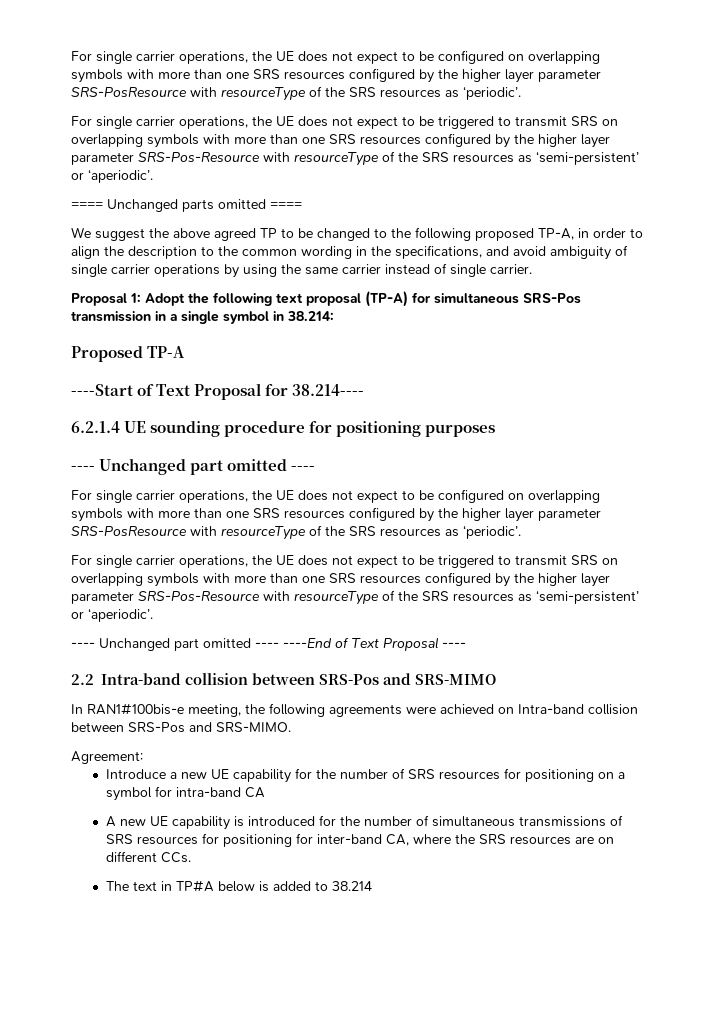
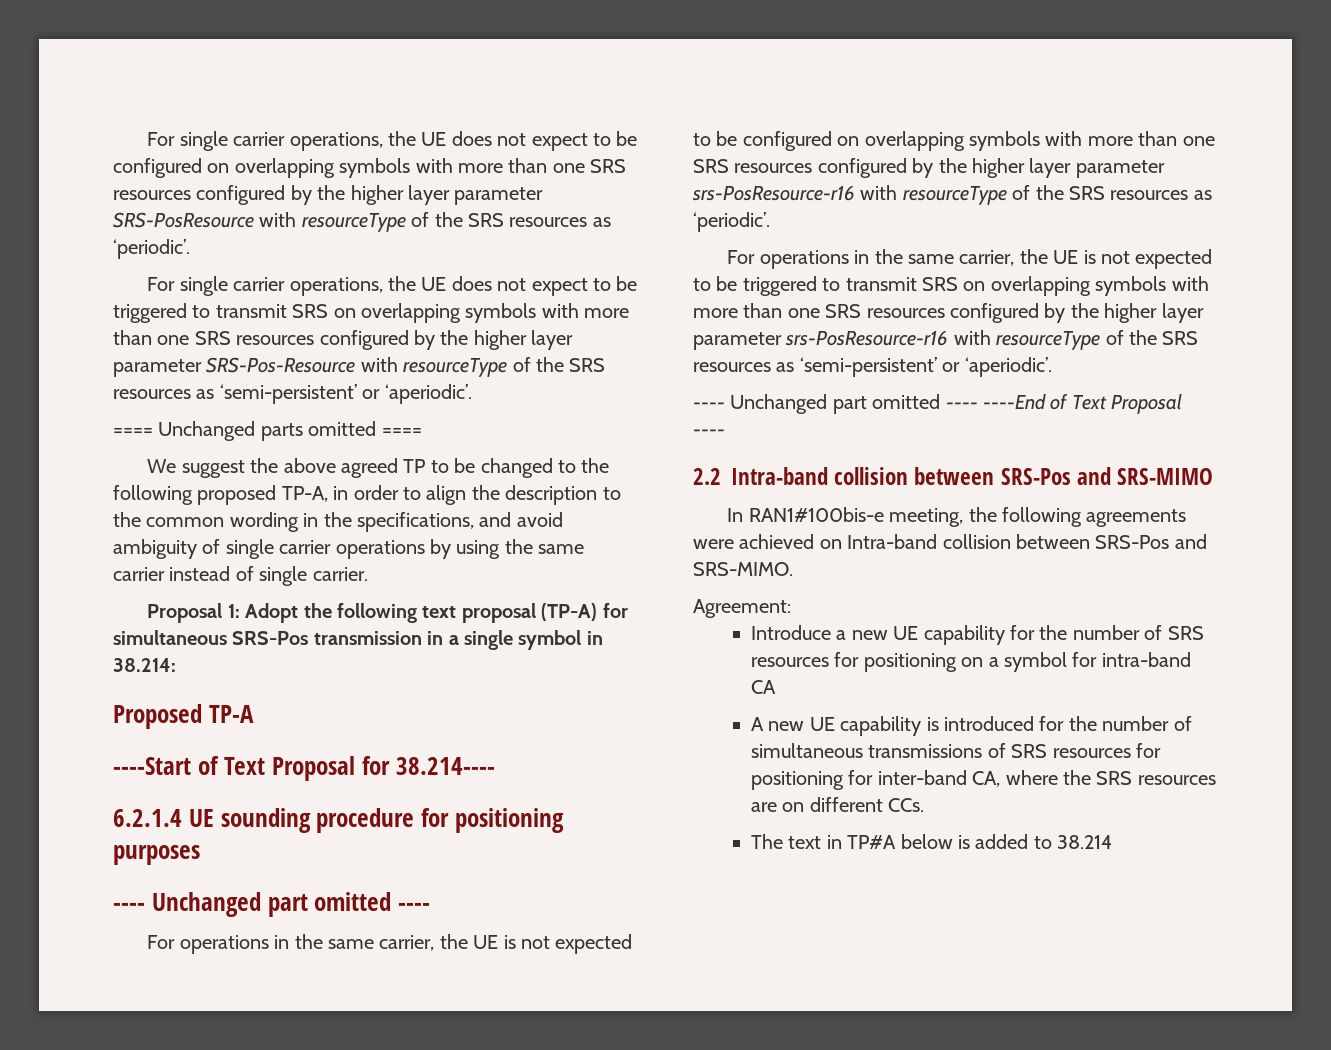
  6.2.1.4 UE sounding procedure for positioning purposes
  ---- Unchanged part omitted ----
- For single carrier operations, the UE does not expect to be configured on overlapping symbols with more than one SRS resources configured by the higher layer parameter SRS-PosResource with resourceType of the SRS resources as ‘periodic’.
- For single carrier operations, the UE does not expect to be triggered to transmit SRS on overlapping symbols with more than one SRS resources configured by the higher layer parameter SRS-Pos-Resource with resourceType of the SRS resources as ‘semi-persistent’ or ‘aperiodic’.
+ For operations in the same carrier, the UE is not expected to be configured on overlapping symbols with more than one SRS resources configured by the higher layer parameter srs-PosResource-r16 with resourceType of the SRS resources as ‘periodic’.
+ For operations in the same carrier, the UE is not expected to be triggered to transmit SRS on overlapping symbols with more than one SRS resources configured by the higher layer parameter srs-PosResource-r16 with resourceType of the SRS resources as ‘semi-persistent’ or ‘aperiodic’.

